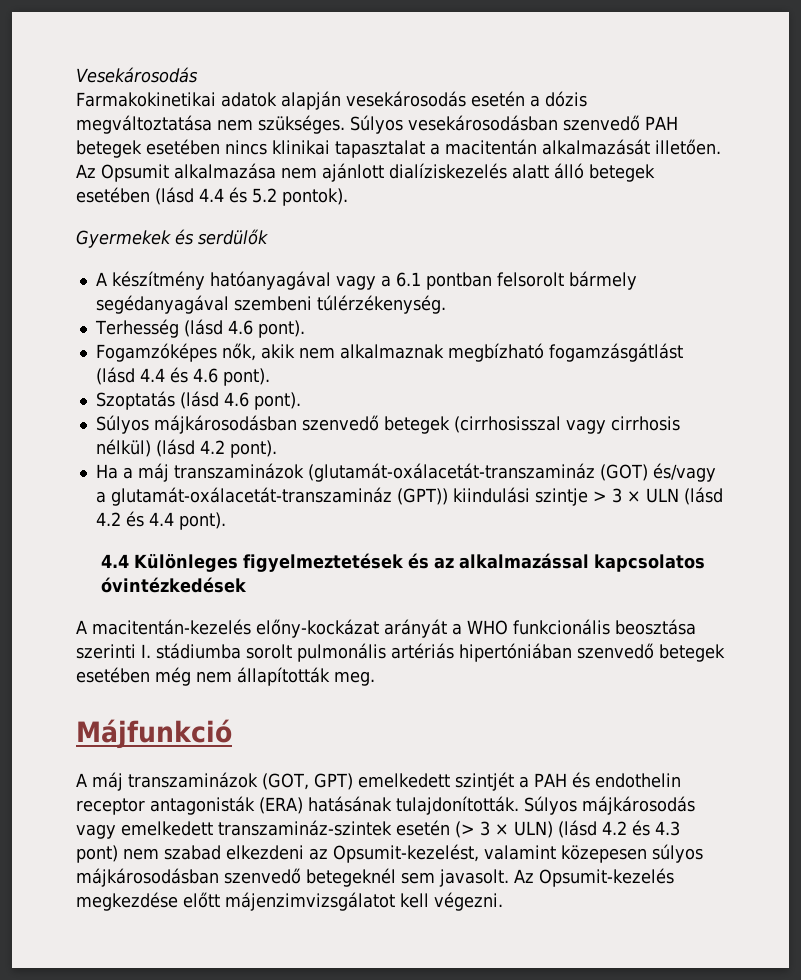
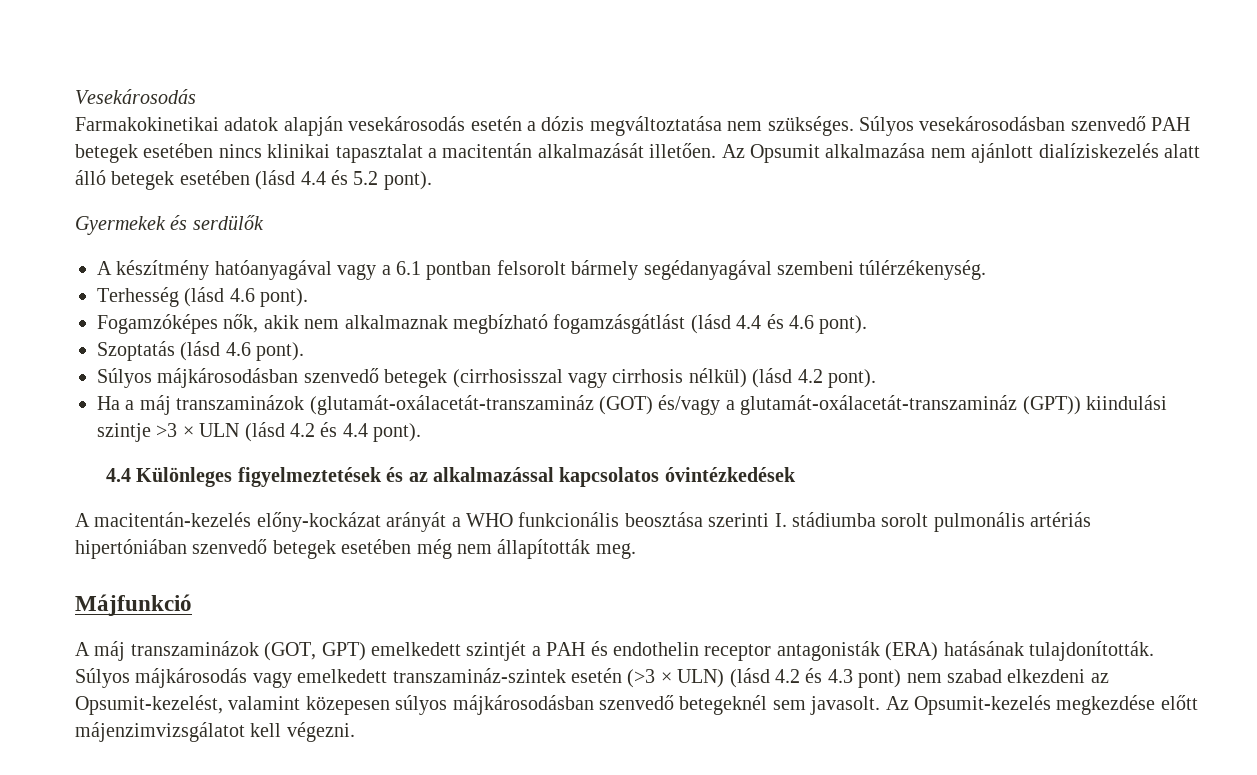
- Az Opsumit alkalmazása nem ajánlott dialíziskezelés alatt álló betegek esetében (lásd 4.4 és 5.2 pontok).
+ Az Opsumit alkalmazása nem ajánlott dialíziskezelés alatt álló betegek esetében (lásd 4.4 és 5.2 pont).
- Ha a máj transzaminázok (glutamát-oxálacetát-transzamináz (GOT) és/vagy a glutamát-oxálacetát-transzamináz (GPT)) kiindulási szintje > 3 × ULN (lásd 4.2 és 4.4 pont).
+ Ha a máj transzaminázok (glutamát-oxálacetát-transzamináz (GOT) és/vagy a glutamát-oxálacetát-transzamináz (GPT)) kiindulási szintje >3 × ULN (lásd 4.2 és 4.4 pont).
- Súlyos májkárosodás vagy emelkedett transzamináz-szintek esetén (> 3 × ULN) (lásd 4.2 és 4.3 pont) nem szabad elkezdeni az Opsumit-kezelést, valamint közepesen súlyos májkárosodásban szenvedő betegeknél sem javasolt.
+ Súlyos májkárosodás vagy emelkedett transzamináz-szintek esetén (>3 × ULN) (lásd 4.2 és 4.3 pont) nem szabad elkezdeni az Opsumit-kezelést, valamint közepesen súlyos májkárosodásban szenvedő betegeknél sem javasolt.

